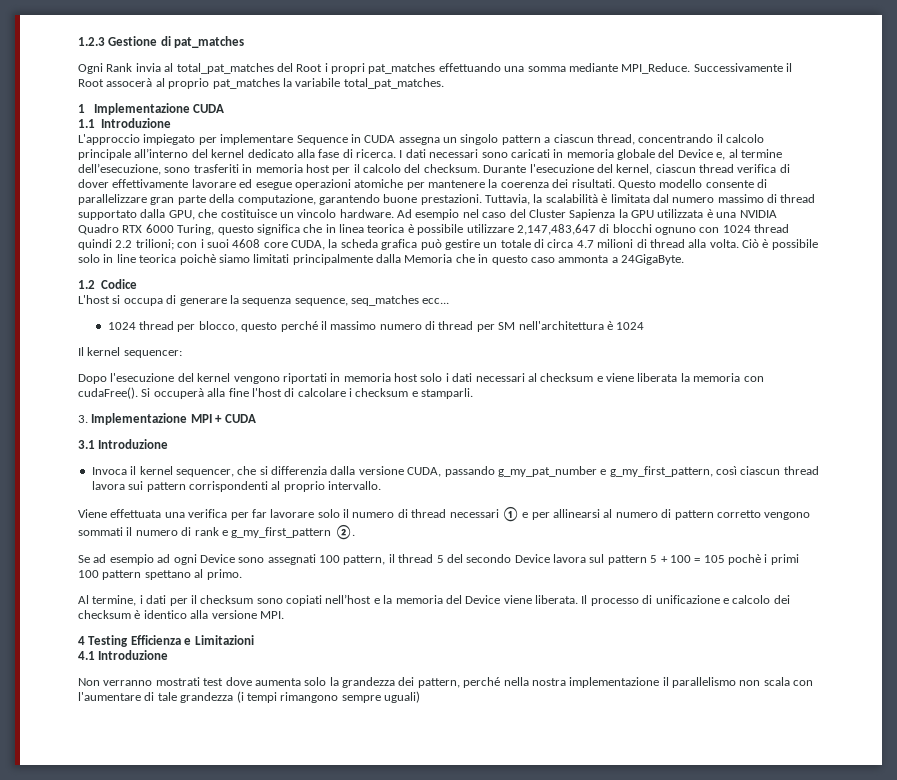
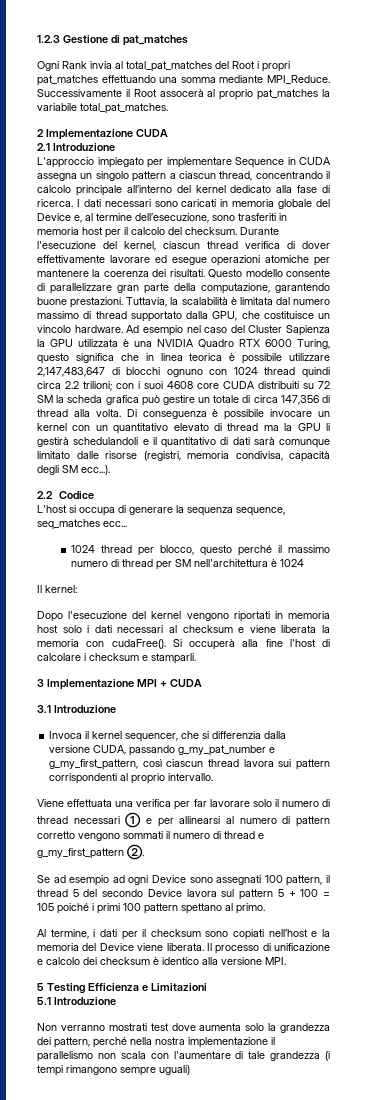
- 1 Implementazione CUDA
+ 2 Implementazione CUDA
- 1.1 Introduzione
+ 2.1 Introduzione
- Ad esempio nel caso del Cluster Sapienza la GPU utilizzata è una NVIDIA Quadro RTX 6000 Turing, questo significa che in linea teorica è possibile utilizzare 2,147,483,647 di blocchi ognuno con 1024 thread quindi 2.2 trilioni; con i suoi 4608 core CUDA, la scheda grafica può gestire un totale di circa 4.7 milioni di thread alla volta.
+ Ad esempio nel caso del Cluster Sapienza la GPU utilizzata è una NVIDIA Quadro RTX 6000 Turing, questo significa che in linea teorica è possibile utilizzare 2,147,483,647 di blocchi ognuno con 1024 thread quindi circa 2.2 trilioni; con i suoi 4608 core CUDA distribuiti su 72 SM la scheda grafica può gestire un totale di circa 147,356 di thread alla volta.
- Ciò è possibile solo in line teorica poichè siamo limitati principalmente dalla Memoria che in questo caso ammonta a 24GigaByte.
- 1.2 Codice
+ Di conseguenza è possibile invocare un kernel con un quantitativo elevato di thread ma la GPU li gestirà schedulandoli e il quantitativo di dati sarà comunque limitato dalle risorse (registri, memoria condivisa, capacità degli SM ecc...).
+ 2.2 Codice
- Il kernel sequencer:
+ Il kernel:
- 3. Implementazione MPI + CUDA
+ 3 Implementazione MPI + CUDA
- Viene effettuata una verifica per far lavorare solo il numero di thread necessari ① e per allinearsi al numero di pattern corretto vengono sommati il numero di rank e g_my_first_pattern ②.
+ Viene effettuata una verifica per far lavorare solo il numero di thread necessari ① e per allinearsi al numero di pattern corretto vengono sommati il numero di thread e g_my_first_pattern ②.
- Se ad esempio ad ogni Device sono assegnati 100 pattern, il thread 5 del secondo Device lavora sul pattern 5 + 100 = 105 pochè i primi 100 pattern spettano al primo.
+ Se ad esempio ad ogni Device sono assegnati 100 pattern, il thread 5 del secondo Device lavora sul pattern 5 + 100 = 105 poiché i primi 100 pattern spettano al primo.
- 4 Testing Efficienza e Limitazioni
+ 5 Testing Efficienza e Limitazioni
- 4.1 Introduzione
+ 5.1 Introduzione

